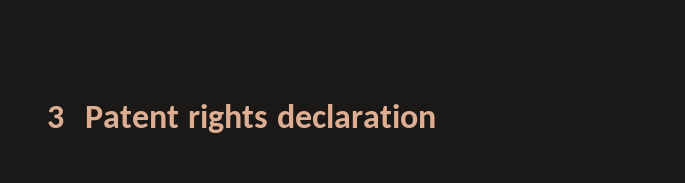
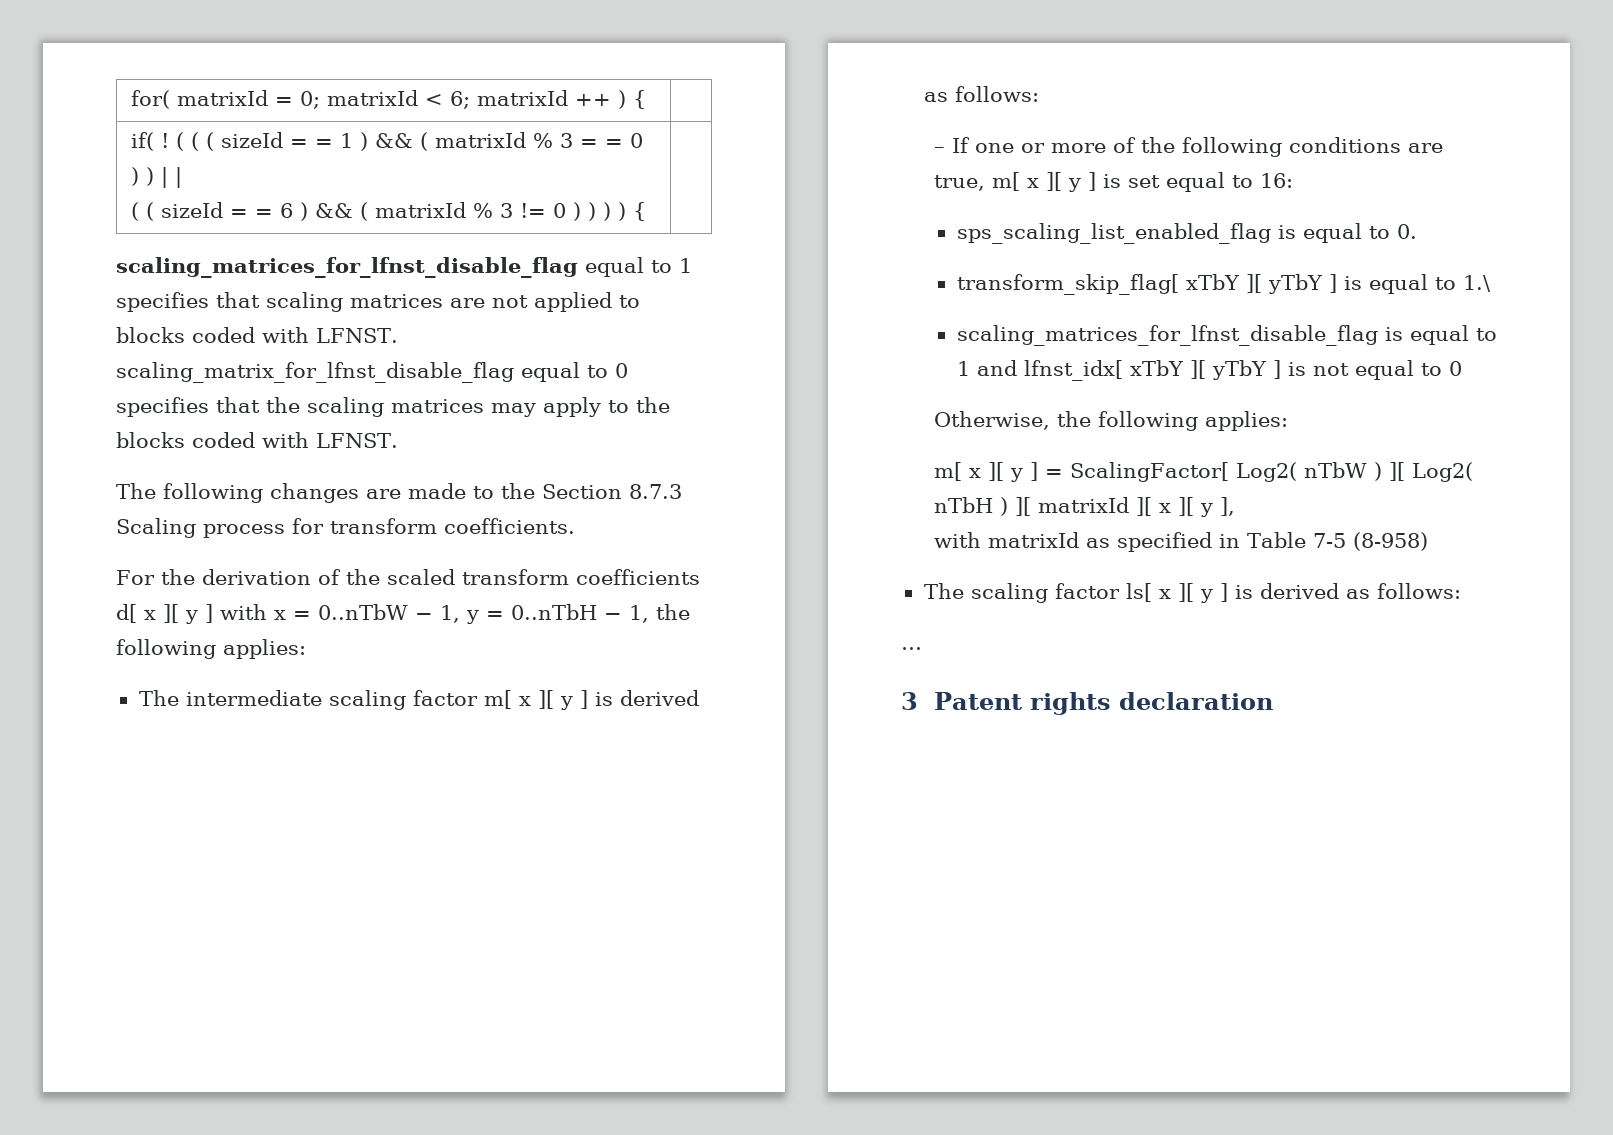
+ for( matrixId = 0; matrixId < 6; matrixId ++ ) { |
+ if( ! ( ( ( sizeId = = 1 ) && ( matrixId % 3 = = 0 ) ) | |
+ ( ( sizeId = = 6 ) && ( matrixId % 3 != 0 ) ) ) ) { |
+ scaling_matrices_for_lfnst_disable_flag equal to 1 specifies that scaling matrices are not applied to blocks coded with LFNST. scaling_matrix_for_lfnst_disable_flag equal to 0 specifies that the scaling matrices may apply to the blocks coded with LFNST.
+ The following changes are made to the Section 8.7.3 Scaling process for transform coefficients.
+ For the derivation of the scaled transform coefficients d[ x ][ y ] with x = 0..nTbW − 1, y = 0..nTbH − 1, the following applies:
+ The intermediate scaling factor m[ x ][ y ] is derived as follows:
+ – If one or more of the following conditions are true, m[ x ][ y ] is set equal to 16:
+ sps_scaling_list_enabled_flag is equal to 0.
+ transform_skip_flag[ xTbY ][ yTbY ] is equal to 1.\
+ scaling_matrices_for_lfnst_disable_flag is equal to 1 and lfnst_idx[ xTbY ][ yTbY ] is not equal to 0
+ Otherwise, the following applies:
+ m[ x ][ y ] = ScalingFactor[ Log2( nTbW ) ][ Log2( nTbH ) ][ matrixId ][ x ][ y ],
+ with matrixId as specified in Table 7-5 (8-958)
+ The scaling factor ls[ x ][ y ] is derived as follows:
+ …

